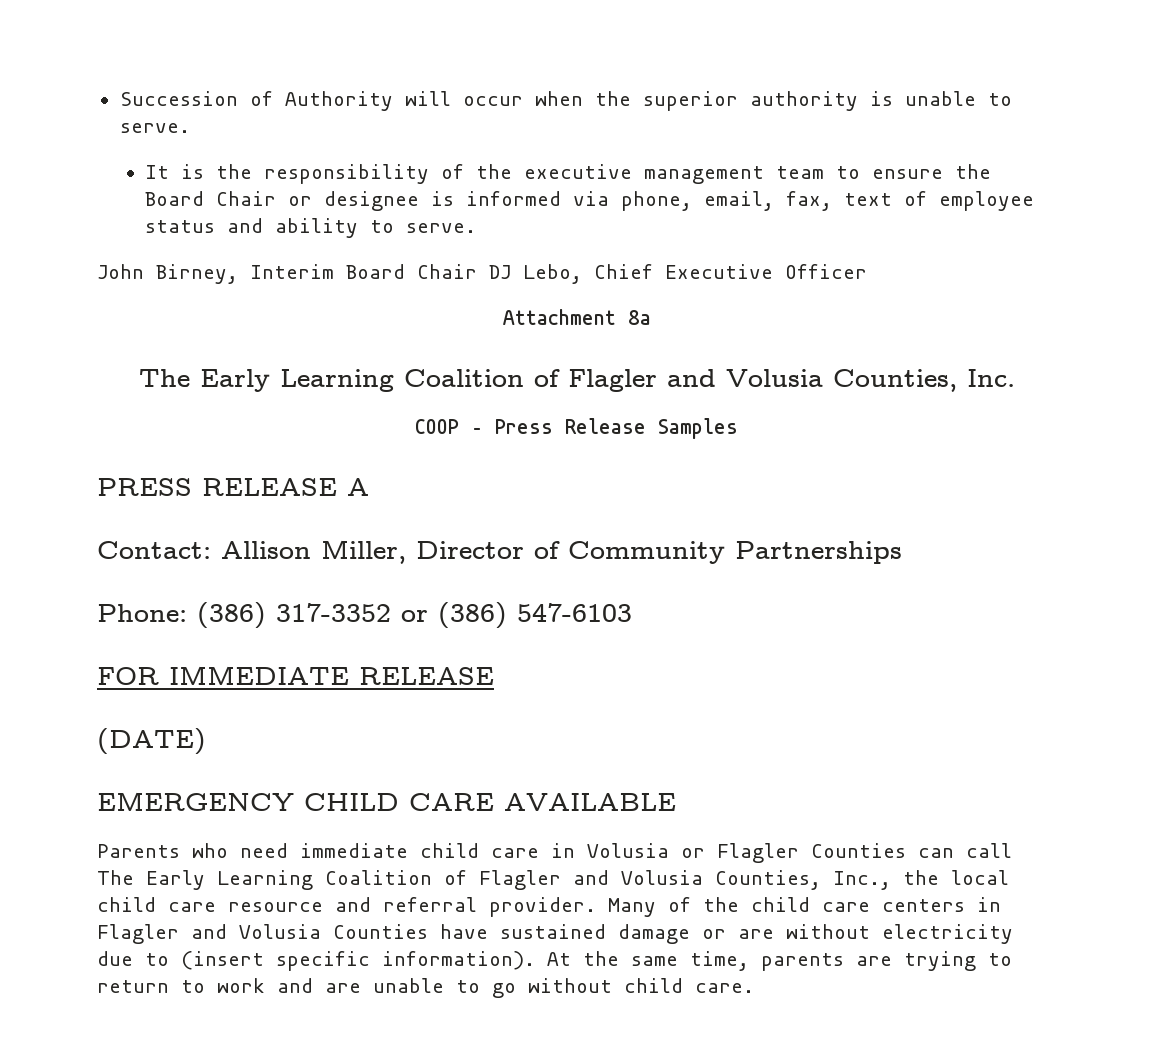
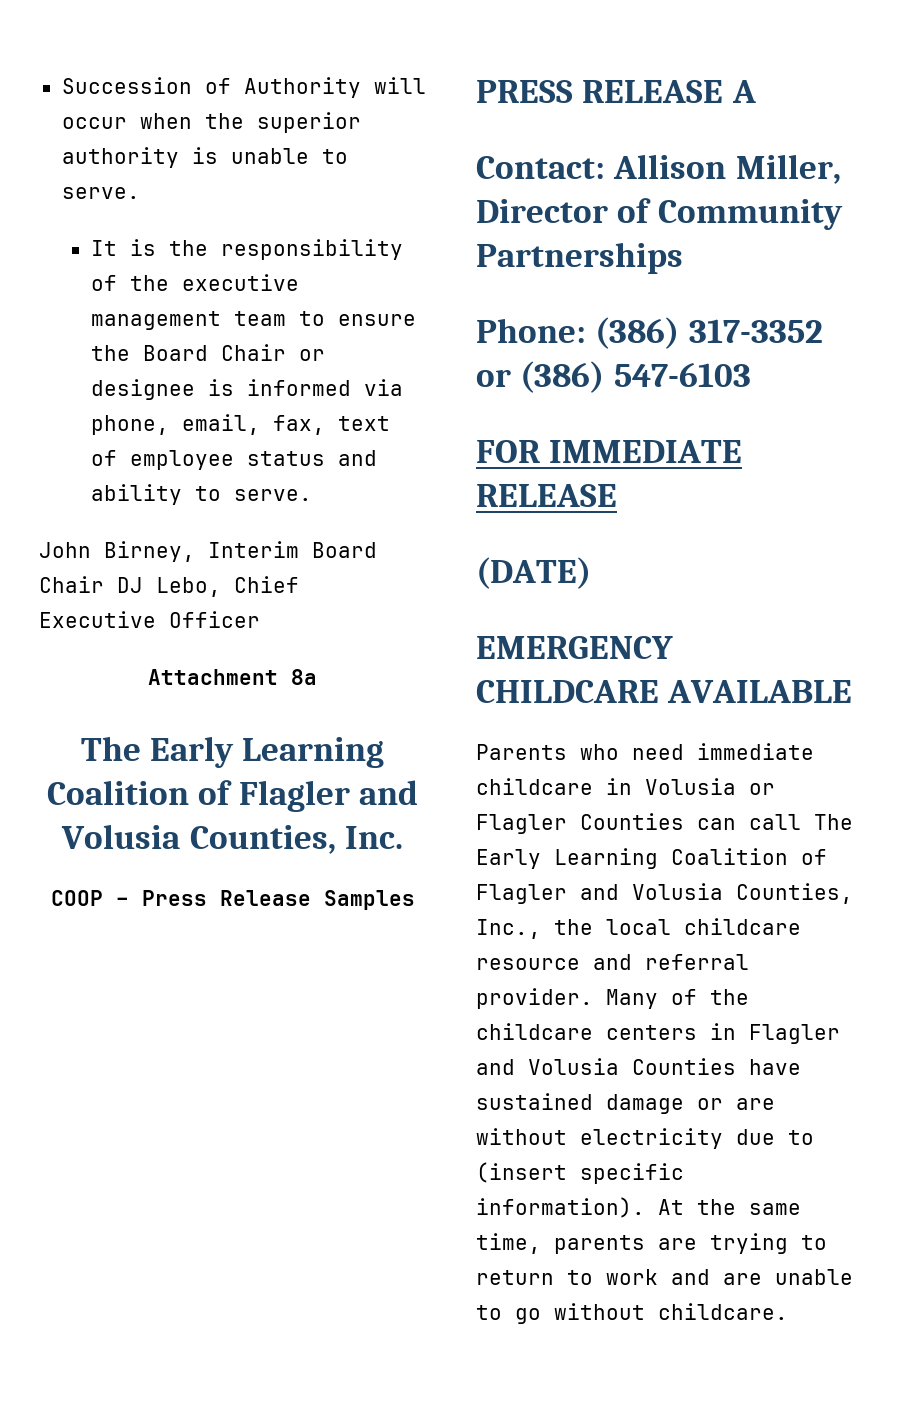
- EMERGENCY CHILD CARE AVAILABLE
+ EMERGENCY CHILDCARE AVAILABLE
- Parents who need immediate child care in Volusia or Flagler Counties can call The Early Learning Coalition of Flagler and Volusia Counties, Inc., the local child care resource and referral provider.
+ Parents who need immediate childcare in Volusia or Flagler Counties can call The Early Learning Coalition of Flagler and Volusia Counties, Inc., the local childcare resource and referral provider.
- Many of the child care centers in Flagler and Volusia Counties have sustained damage or are without electricity due to (insert specific information).
+ Many of the childcare centers in Flagler and Volusia Counties have sustained damage or are without electricity due to (insert specific information).
- At the same time, parents are trying to return to work and are unable to go without child care.
+ At the same time, parents are trying to return to work and are unable to go without childcare.

